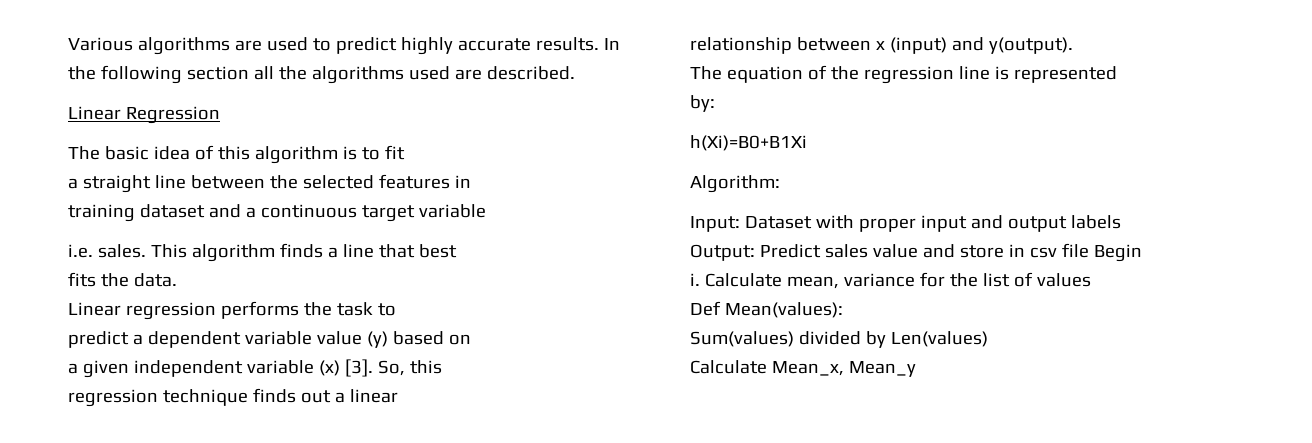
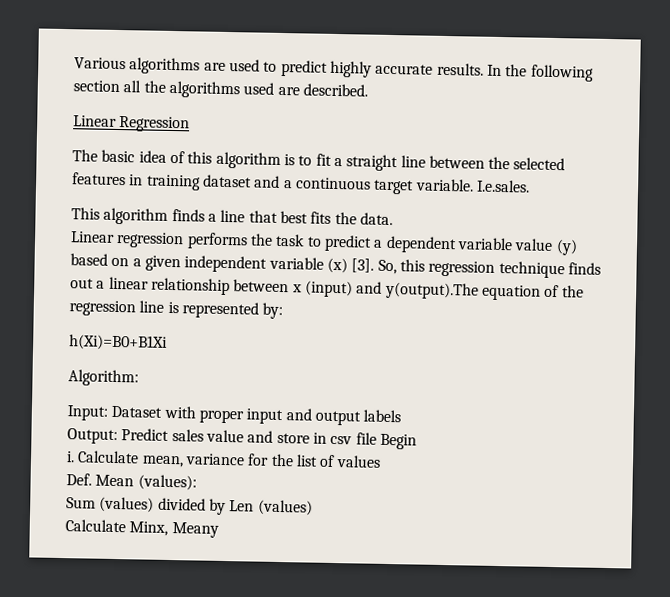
- The basic idea of this algorithm is to fit
- a straight line between the selected features in
- training dataset and a continuous target variable
- i.e. sales. This algorithm finds a line that best
- fits the data.
+ The basic idea of this algorithm is to fit a straight line between the selected features in training dataset and a continuous target variable. I.e.sales.
+ This algorithm finds a line that best fits the data.
- Linear regression performs the task to
- predict a dependent variable value (y) based on
- a given independent variable (x) [3].
+ Linear regression performs the task to predict a dependent variable value (y) based on a given independent variable (x) [3].
- So, this
- regression technique finds out a linear
- relationship between x (input) and y(output).
- The equation of the regression line is represented
- by:
+ So, this regression technique finds out a linear relationship between x (input) and y(output).The equation of the regression line is represented by:
- Def Mean(values):
- Sum(values) divided by Len(values)
- Calculate Mean_x, Mean_y
+ Def. Mean (values):
+ Sum (values) divided by Len (values)
+ Calculate Minx, Meany

